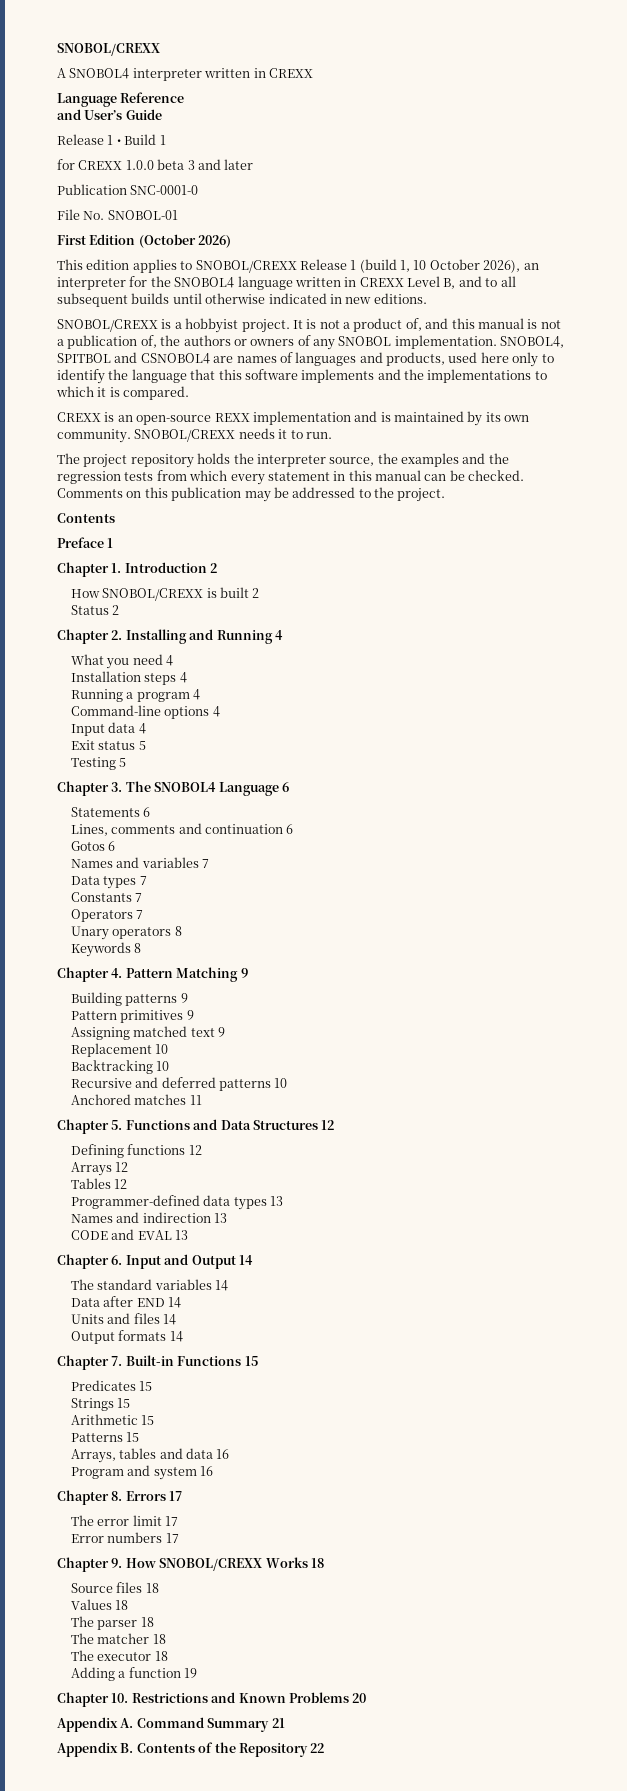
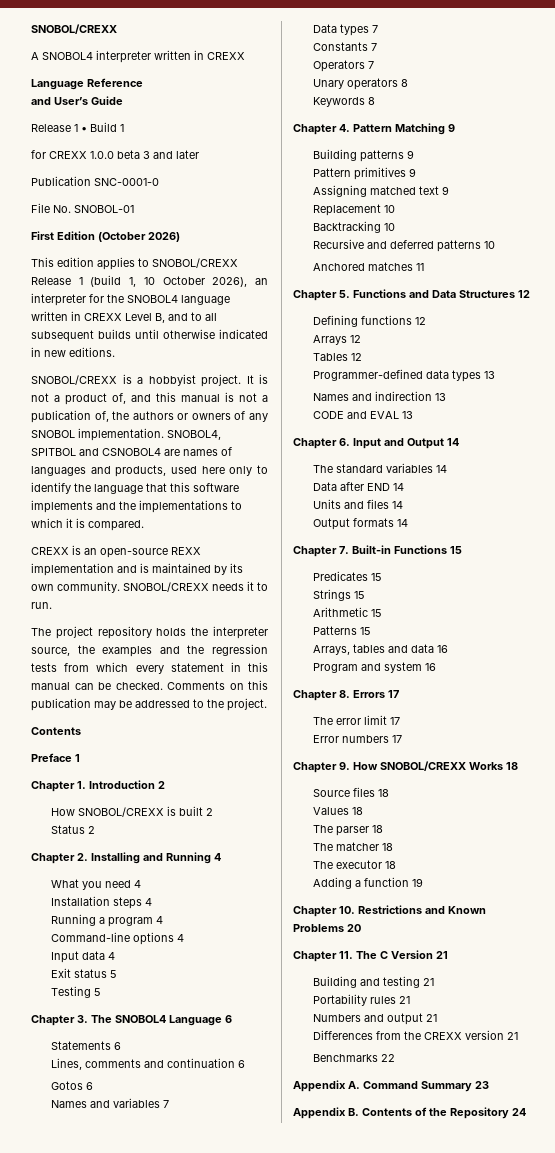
+ Chapter 11. The C Version 21
+ Building and testing 21
+ Portability rules 21
+ Numbers and output 21
+ Differences from the CREXX version 21
+ Benchmarks 22
- Appendix A. Command Summary 21
+ Appendix A. Command Summary 23
- Appendix B. Contents of the Repository 22
+ Appendix B. Contents of the Repository 24

